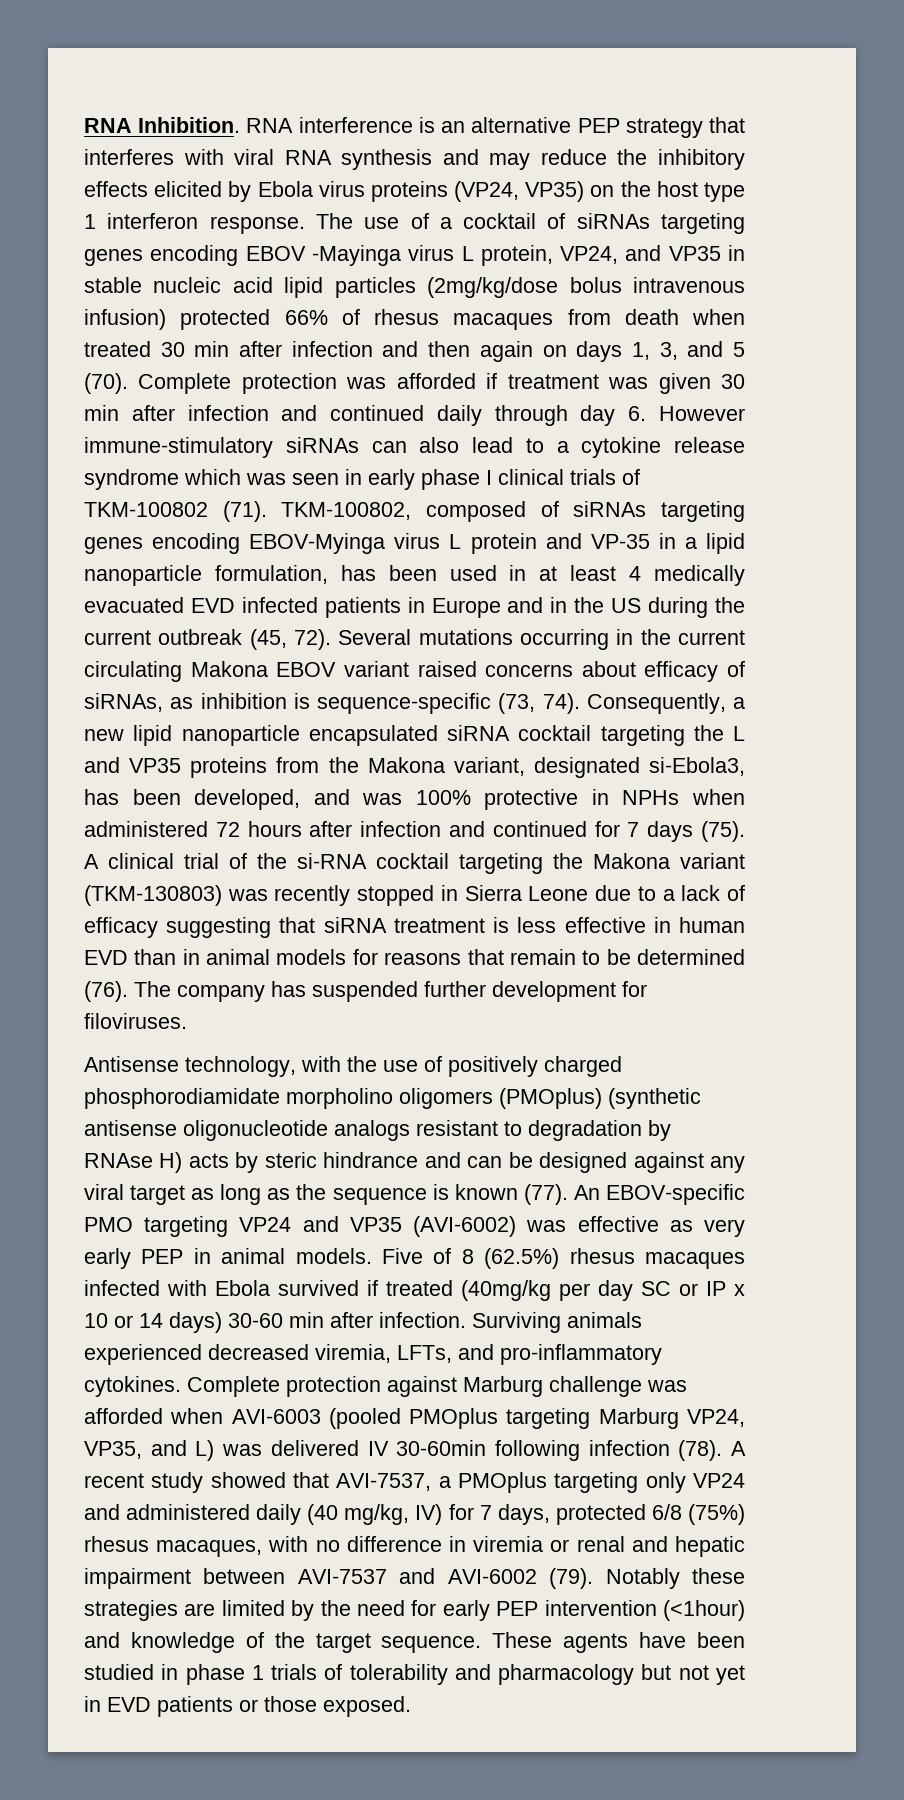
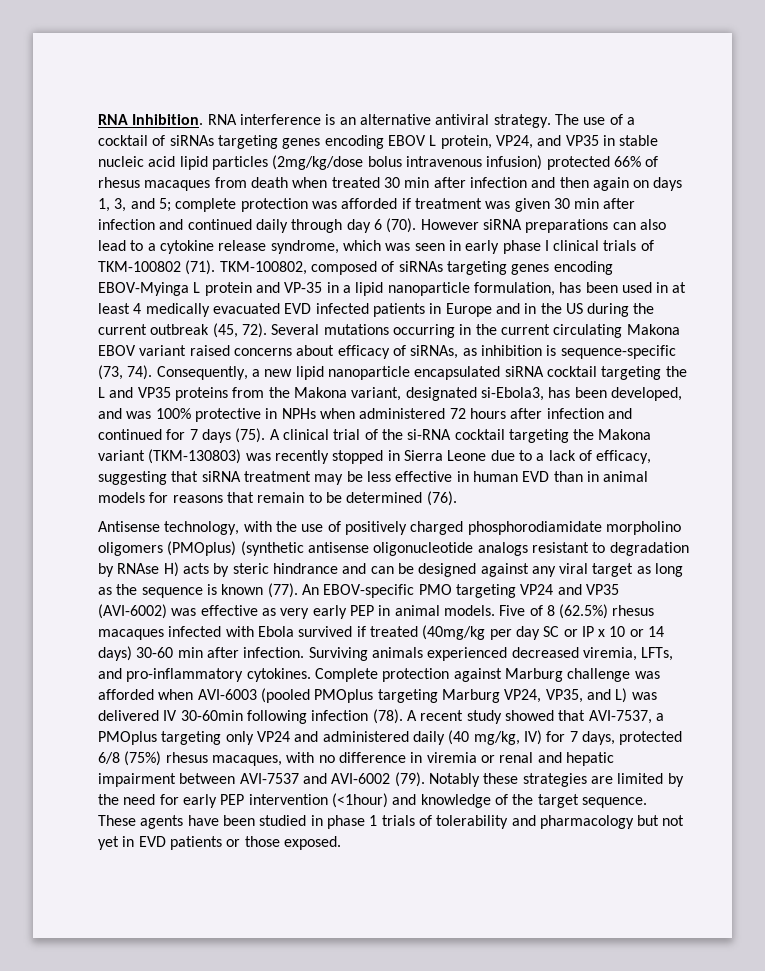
- RNA interference is an alternative PEP strategy that interferes with viral RNA synthesis and may reduce the inhibitory effects elicited by Ebola virus proteins (VP24, VP35) on the host type 1 interferon response.
+ RNA interference is an alternative antiviral strategy.
- The use of a cocktail of siRNAs targeting genes encoding EBOV -Mayinga virus L protein, VP24, and VP35 in stable nucleic acid lipid particles (2mg/kg/dose bolus intravenous infusion) protected 66% of rhesus macaques from death when treated 30 min after infection and then again on days 1, 3, and 5 (70). Complete protection was afforded if treatment was given 30 min after infection and continued daily through day 6. However immune-stimulatory siRNAs can also lead to a cytokine release syndrome which was seen in early phase I clinical trials of TKM-100802 (71).
+ The use of a cocktail of siRNAs targeting genes encoding EBOV L protein, VP24, and VP35 in stable nucleic acid lipid particles (2mg/kg/dose bolus intravenous infusion) protected 66% of rhesus macaques from death when treated 30 min after infection and then again on days 1, 3, and 5; complete protection was afforded if treatment was given 30 min after infection and continued daily through day 6 (70). However siRNA preparations can also lead to a cytokine release syndrome, which was seen in early phase I clinical trials of TKM-100802 (71).
- TKM-100802, composed of siRNAs targeting genes encoding EBOV-Myinga virus L protein and VP-35 in a lipid nanoparticle formulation, has been used in at least 4 medically evacuated EVD infected patients in Europe and in the US during the current outbreak (45, 72).
+ TKM-100802, composed of siRNAs targeting genes encoding EBOV-Myinga L protein and VP-35 in a lipid nanoparticle formulation, has been used in at least 4 medically evacuated EVD infected patients in Europe and in the US during the current outbreak (45, 72).
- A clinical trial of the si-RNA cocktail targeting the Makona variant (TKM-130803) was recently stopped in Sierra Leone due to a lack of efficacy suggesting that siRNA treatment is less effective in human EVD than in animal models for reasons that remain to be determined (76). The company has suspended further development for filoviruses.
+ A clinical trial of the si-RNA cocktail targeting the Makona variant (TKM-130803) was recently stopped in Sierra Leone due to a lack of efficacy, suggesting that siRNA treatment may be less effective in human EVD than in animal models for reasons that remain to be determined (76).

